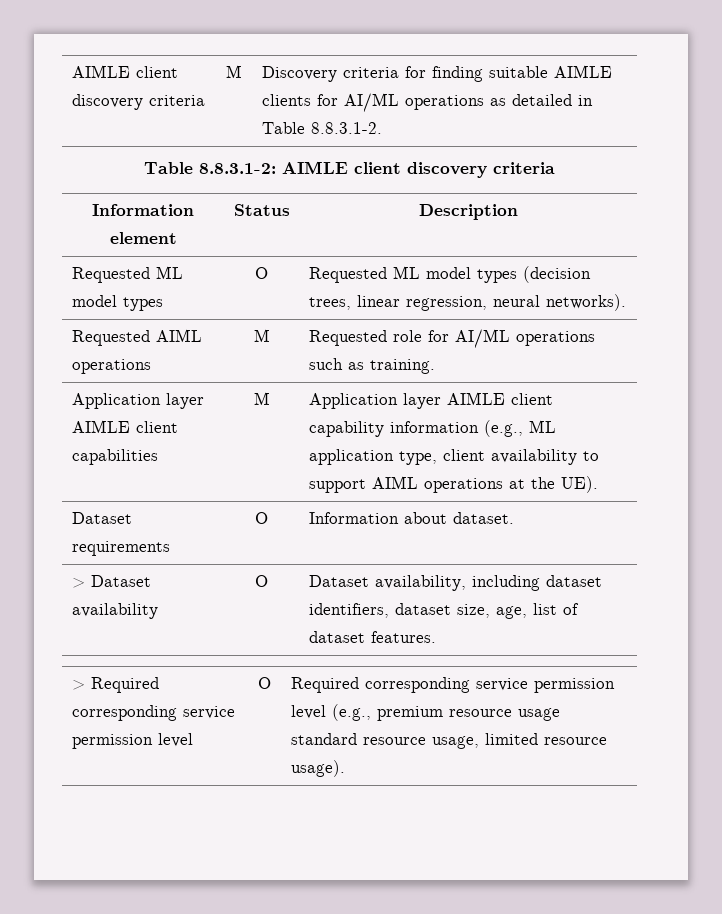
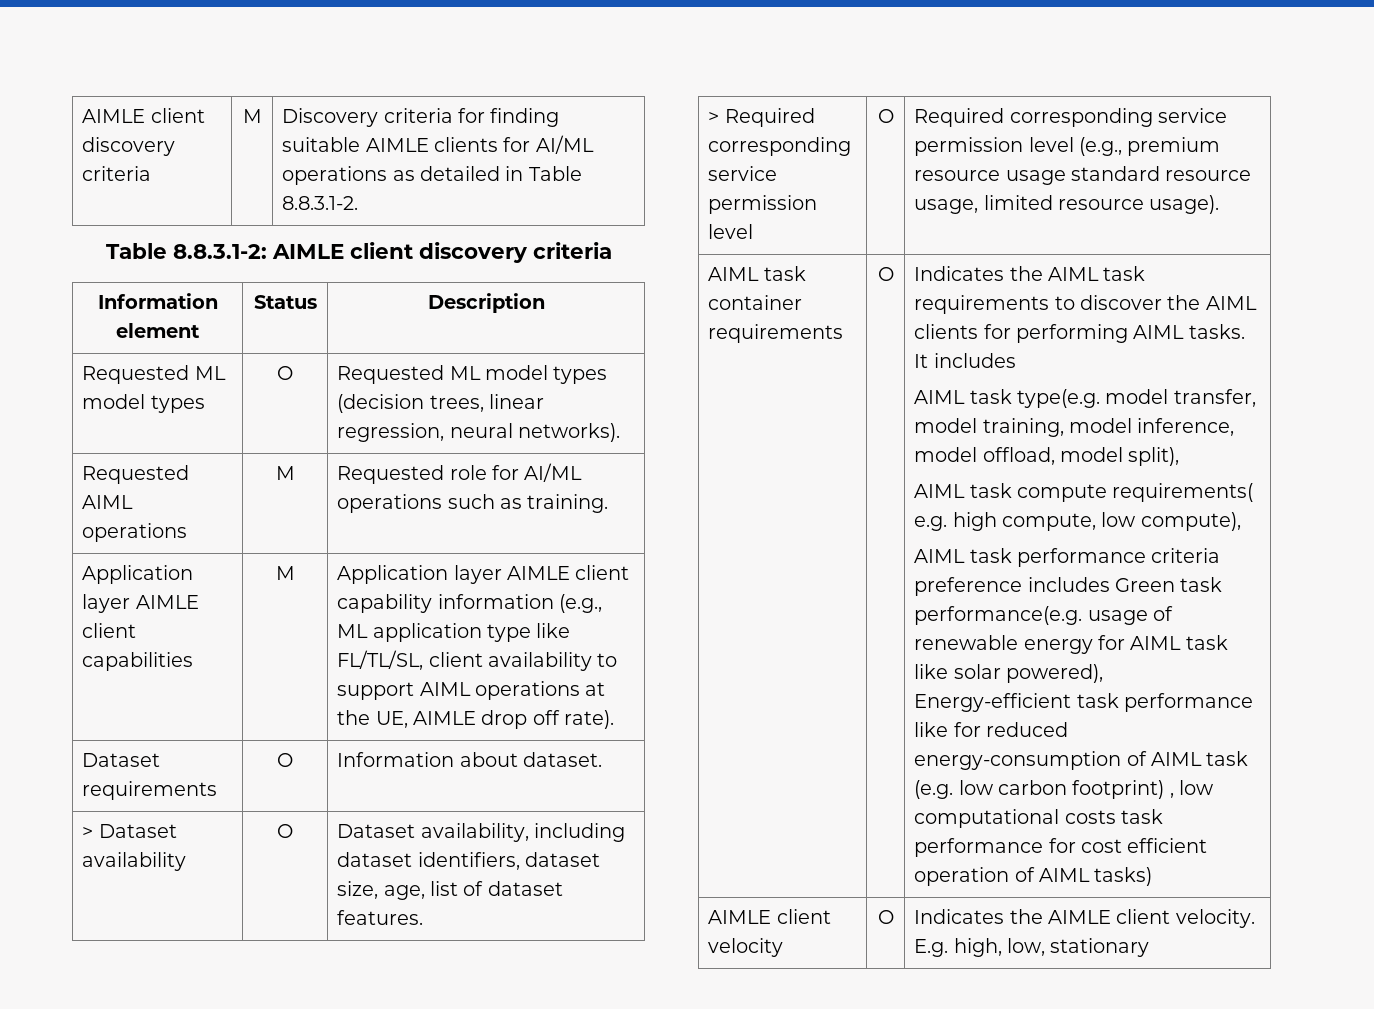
- Application layer AIMLE client capabilities | M | Application layer AIMLE client capability information (e.g., ML application type, client availability to support AIML operations at the UE).
+ Application layer AIMLE client capabilities | M | Application layer AIMLE client capability information (e.g., ML application type like FL/TL/SL, client availability to support AIML operations at the UE, AIMLE drop off rate).
+ AIML task container requirements | O | Indicates the AIML task requirements to discover the AIML clients for performing AIML tasks. It includes
+ AIML task type(e.g. model transfer, model training, model inference, model offload, model split),
+ AIML task compute requirements( e.g. high compute, low compute),
+ AIML task performance criteria preference includes Green task performance(e.g. usage of renewable energy for AIML task like solar powered), Energy-efficient task performance like for reduced energy-consumption of AIML task (e.g. low carbon footprint) , low computational costs task performance for cost efficient operation of AIML tasks)
+ AIMLE client velocity | O | Indicates the AIMLE client velocity. E.g. high, low, stationary

